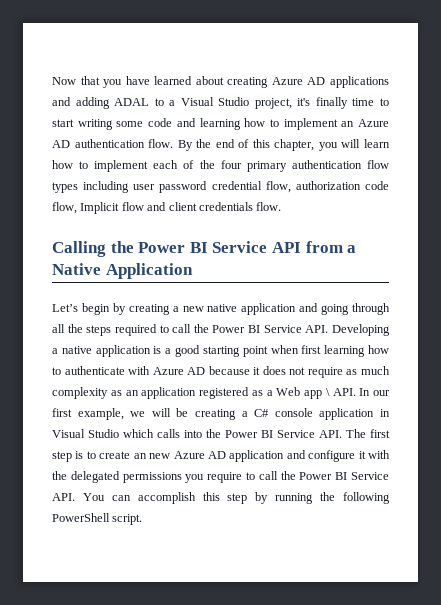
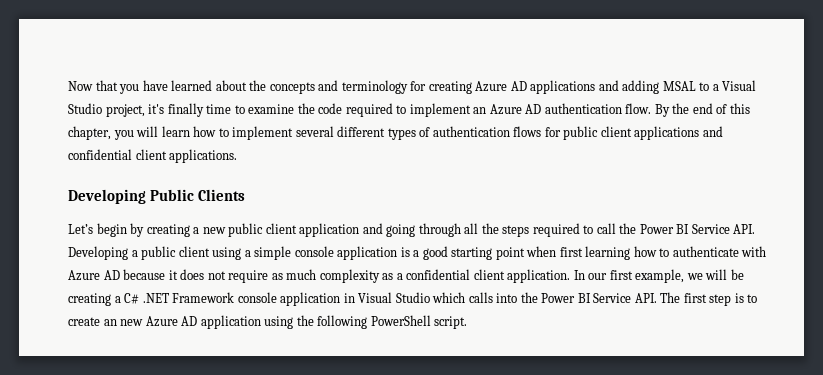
- Now that you have learned about creating Azure AD applications and adding ADAL to a Visual Studio project, it's finally time to start writing some code and learning how to implement an Azure AD authentication flow.
+ Now that you have learned about the concepts and terminology for creating Azure AD applications and adding MSAL to a Visual Studio project, it's finally time to examine the code required to implement an Azure AD authentication flow.
- By the end of this chapter, you will learn how to implement each of the four primary authentication flow types including user password credential flow, authorization code flow, Implicit flow and client credentials flow.
- Calling the Power BI Service API from a Native Application
+ By the end of this chapter, you will learn how to implement several different types of authentication flows for public client applications and confidential client applications.
+ Developing Public Clients
- Let’s begin by creating a new native application and going through all the steps required to call the Power BI Service API. Developing a native application is a good starting point when first learning how to authenticate with Azure AD because it does not require as much complexity as an application registered as a Web app \ API. In our first example, we will be creating a C# console application in Visual Studio which calls into the Power BI Service API. The first step is to create an new Azure AD application and configure it with the delegated permissions you require to call the Power BI Service API. You can accomplish this step by running the following PowerShell script.
+ Let’s begin by creating a new public client application and going through all the steps required to call the Power BI Service API. Developing a public client using a simple console application is a good starting point when first learning how to authenticate with Azure AD because it does not require as much complexity as a confidential client application. In our first example, we will be creating a C# .NET Framework console application in Visual Studio which calls into the Power BI Service API. The first step is to create an new Azure AD application using the following PowerShell script.

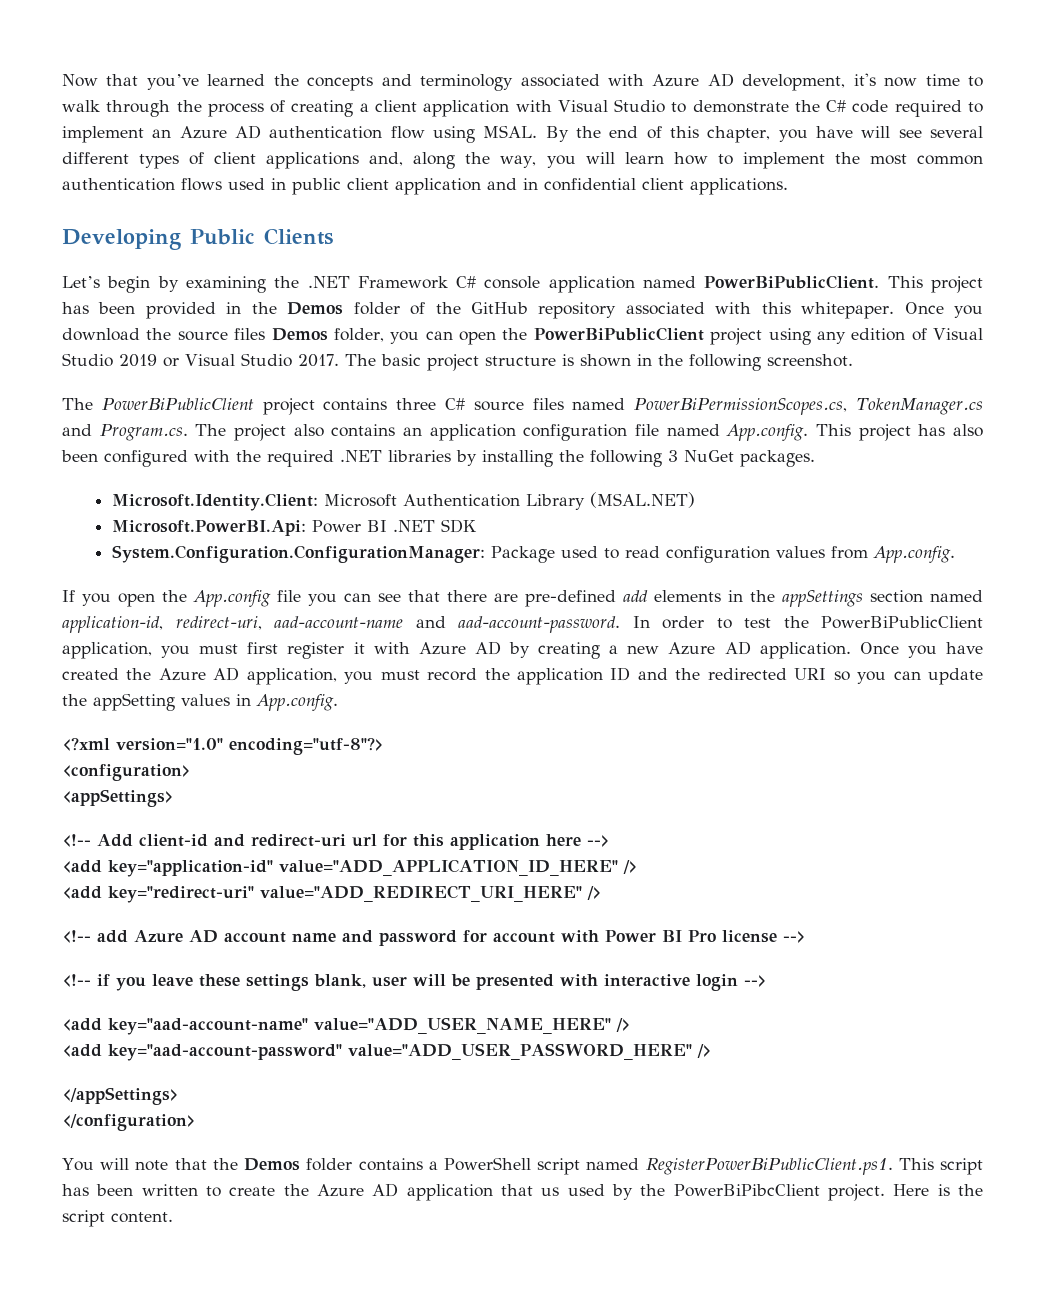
- Now that you have learned about the concepts and terminology for creating Azure AD applications and adding MSAL to a Visual Studio project, it's finally time to examine the code required to implement an Azure AD authentication flow.
+ Now that you’ve learned the concepts and terminology associated with Azure AD development, it's now time to walk through the process of creating a client application with Visual Studio to demonstrate the C# code required to implement an Azure AD authentication flow using MSAL.
- By the end of this chapter, you will learn how to implement several different types of authentication flows for public client applications and confidential client applications.
+ By the end of this chapter, you have will see several different types of client applications and, along the way, you will learn how to implement the most common authentication flows used in public client application and in confidential client applications.
- Let’s begin by creating a new public client application and going through all the steps required to call the Power BI Service API. Developing a public client using a simple console application is a good starting point when first learning how to authenticate with Azure AD because it does not require as much complexity as a confidential client application. In our first example, we will be creating a C# .NET Framework console application in Visual Studio which calls into the Power BI Service API. The first step is to create an new Azure AD application using the following PowerShell script.
+ Let’s begin by examining the .NET Framework C# console application named PowerBiPublicClient. This project has been provided in the Demos folder of the GitHub repository associated with this whitepaper. Once you download the source files Demos folder, you can open the PowerBiPublicClient project using any edition of Visual Studio 2019 or Visual Studio 2017. The basic project structure is shown in the following screenshot.
+ The PowerBiPublicClient project contains three C# source files named PowerBiPermissionScopes.cs, TokenManager.cs and Program.cs. The project also contains an application configuration file named App.config. This project has also been configured with the required .NET libraries by installing the following 3 NuGet packages.
+ Microsoft.Identity.Client: Microsoft Authentication Library (MSAL.NET)
+ Microsoft.PowerBI.Api: Power BI .NET SDK
+ System.Configuration.ConfigurationManager: Package used to read configuration values from App.config.
+ If you open the App.config file you can see that there are pre-defined add elements in the appSettings section named application-id, redirect-uri, aad-account-name and aad-account-password. In order to test the PowerBiPublicClient application, you must first register it with Azure AD by creating a new Azure AD application. Once you have created the Azure AD application, you must record the application ID and the redirected URI so you can update the appSetting values in App.config.
+ <?xml version="1.0" encoding="utf-8"?>
+ <configuration>
+ <appSettings>
+ <!-- Add client-id and redirect-uri url for this application here -->
+ <add key="application-id" value="ADD_APPLICATION_ID_HERE" />
+ <add key="redirect-uri" value="ADD_REDIRECT_URI_HERE" />
+ <!-- add Azure AD account name and password for account with Power BI Pro license -->
+ <!-- if you leave these settings blank, user will be presented with interactive login -->
+ <add key="aad-account-name" value="ADD_USER_NAME_HERE" />
+ <add key="aad-account-password" value="ADD_USER_PASSWORD_HERE" />
+ </appSettings>
+ </configuration>
+ You will note that the Demos folder contains a PowerShell script named RegisterPowerBiPublicClient.ps1. This script has been written to create the Azure AD application that us used by the PowerBiPibcClient project. Here is the script content.

